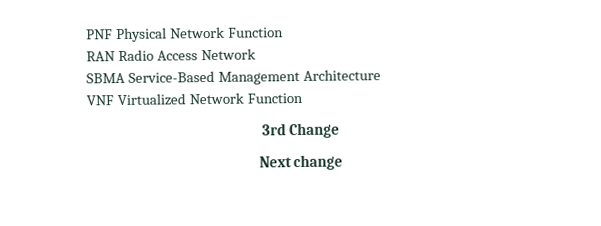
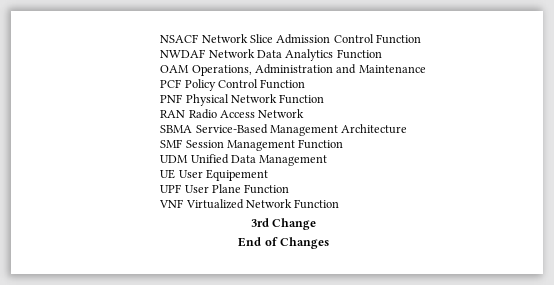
+ NSACF Network Slice Admission Control Function
+ NWDAF Network Data Analytics Function
+ OAM Operations, Administration and Maintenance
+ PCF Policy Control Function
+ SMF Session Management Function
+ UDM Unified Data Management
+ UE User Equipement
+ UPF User Plane Function
- Next change
+ End of Changes

